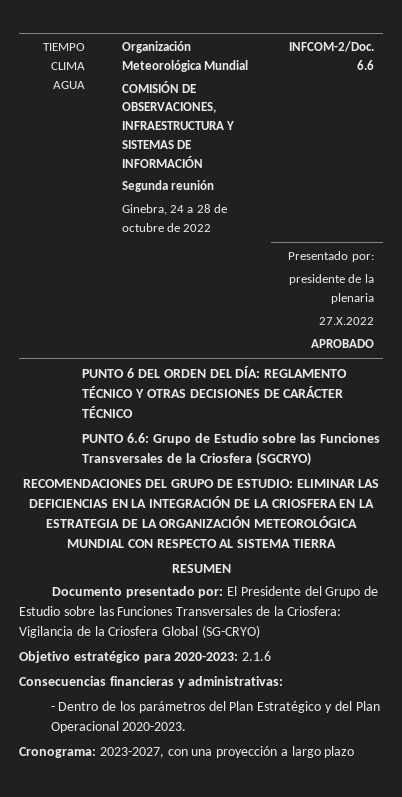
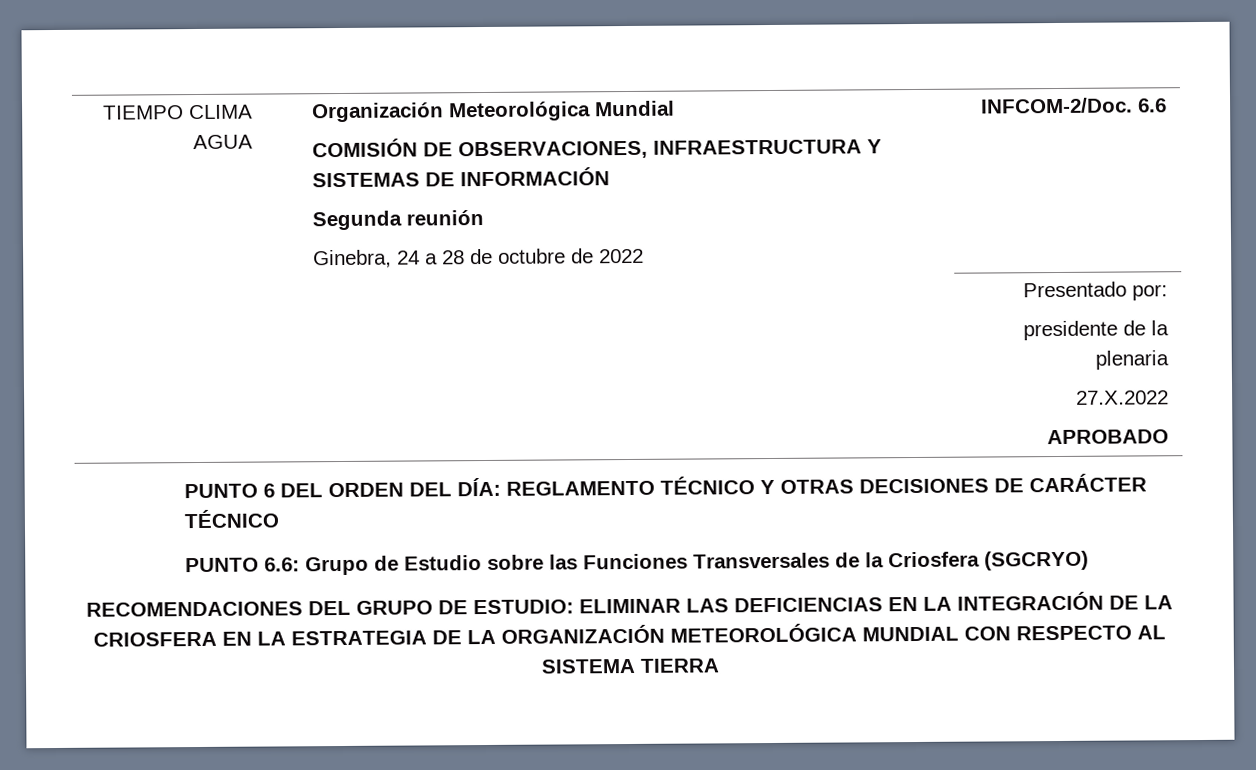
- RESUMEN
- Documento presentado por: El Presidente del Grupo de Estudio sobre las Funciones Transversales de la Criosfera: Vigilancia de la Criosfera Global (SG-CRYO)
- Objetivo estratégico para 2020-2023: 2.1.6
- Consecuencias financieras y administrativas:
- - Dentro de los parámetros del Plan Estratégico y del Plan Operacional 2020-2023.
- Cronograma: 2023-2027, con una proyección a largo plazo

